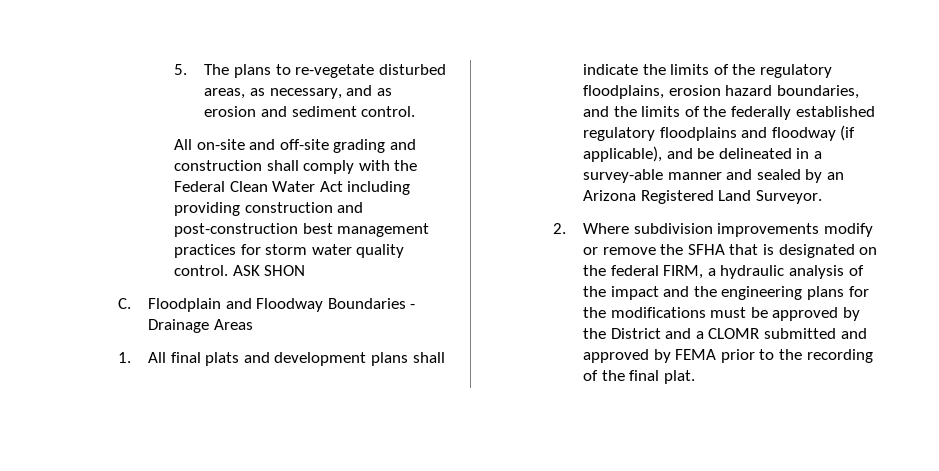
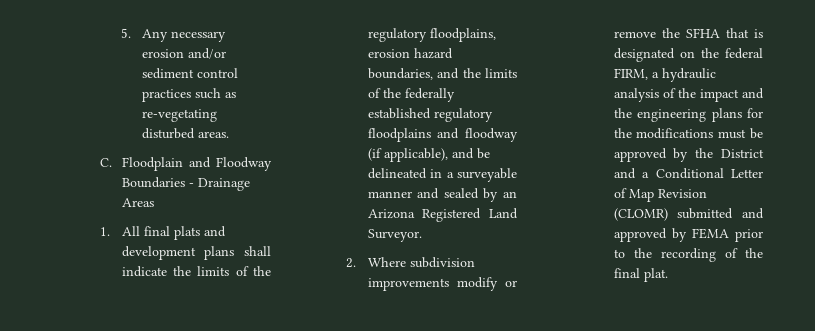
- 5. The plans to re-vegetate disturbed areas, as necessary, and as erosion and sediment control.
- All on-site and off-site grading and construction shall comply with the Federal Clean Water Act including providing construction and post-construction best management practices for storm water quality control. ASK SHON
+ 5. Any necessary erosion and/or sediment control practices such as re-vegetating disturbed areas.
- 1. All final plats and development plans shall indicate the limits of the regulatory floodplains, erosion hazard boundaries, and the limits of the federally established regulatory floodplains and floodway (if applicable), and be delineated in a survey-able manner and sealed by an Arizona Registered Land Surveyor.
+ 1. All final plats and development plans shall indicate the limits of the regulatory floodplains, erosion hazard boundaries, and the limits of the federally established regulatory floodplains and floodway (if applicable), and be delineated in a surveyable manner and sealed by an Arizona Registered Land Surveyor.
- 2. Where subdivision improvements modify or remove the SFHA that is designated on the federal FIRM, a hydraulic analysis of the impact and the engineering plans for the modifications must be approved by the District and a CLOMR submitted and approved by FEMA prior to the recording of the final plat.
+ 2. Where subdivision improvements modify or remove the SFHA that is designated on the federal FIRM, a hydraulic analysis of the impact and the engineering plans for the modifications must be approved by the District and a Conditional Letter of Map Revision (CLOMR) submitted and approved by FEMA prior to the recording of the final plat.

